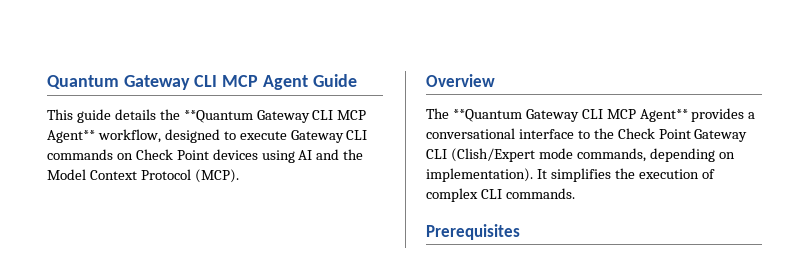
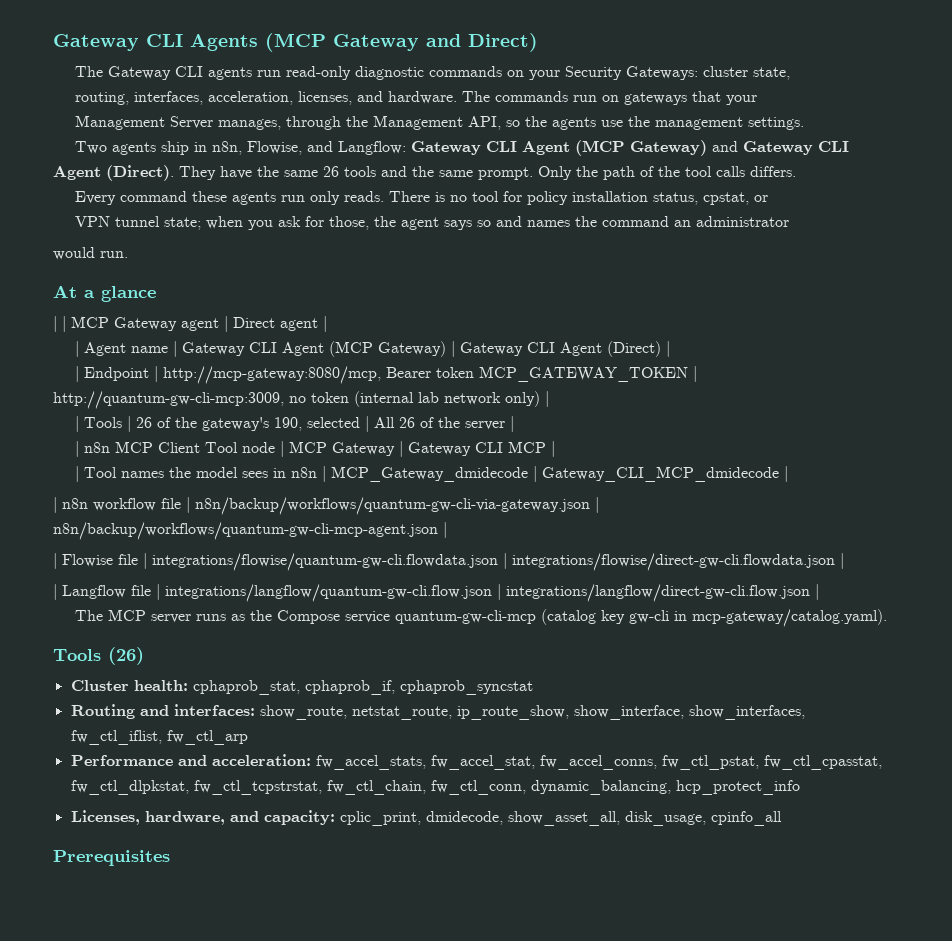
- Quantum Gateway CLI MCP Agent Guide
- This guide details the **Quantum Gateway CLI MCP Agent** workflow, designed to execute Gateway CLI commands on Check Point devices using AI and the Model Context Protocol (MCP).
- Overview
- The **Quantum Gateway CLI MCP Agent** provides a conversational interface to the Check Point Gateway CLI (Clish/Expert mode commands, depending on implementation). It simplifies the execution of complex CLI commands.
+ Gateway CLI Agents (MCP Gateway and Direct)
+ The Gateway CLI agents run read-only diagnostic commands on your Security Gateways: cluster state,
+ routing, interfaces, acceleration, licenses, and hardware. The commands run on gateways that your
+ Management Server manages, through the Management API, so the agents use the management settings.
+ Two agents ship in n8n, Flowise, and Langflow: Gateway CLI Agent (MCP Gateway) and Gateway CLI Agent (Direct). They have the same 26 tools and the same prompt. Only the path of the tool calls differs.
+ Every command these agents run only reads. There is no tool for policy installation status, cpstat, or
+ VPN tunnel state; when you ask for those, the agent says so and names the command an administrator
+ would run.
+ At a glance
+ | | MCP Gateway agent | Direct agent |
+ | Agent name | Gateway CLI Agent (MCP Gateway) | Gateway CLI Agent (Direct) |
+ | Endpoint | http://mcp-gateway:8080/mcp, Bearer token MCP_GATEWAY_TOKEN | http://quantum-gw-cli-mcp:3009, no token (internal lab network only) |
+ | Tools | 26 of the gateway's 190, selected | All 26 of the server |
+ | n8n MCP Client Tool node | MCP Gateway | Gateway CLI MCP |
+ | Tool names the model sees in n8n | MCP_Gateway_dmidecode | Gateway_CLI_MCP_dmidecode |
+ | n8n workflow file | n8n/backup/workflows/quantum-gw-cli-via-gateway.json | n8n/backup/workflows/quantum-gw-cli-mcp-agent.json |
+ | Flowise file | integrations/flowise/quantum-gw-cli.flowdata.json | integrations/flowise/direct-gw-cli.flowdata.json |
+ | Langflow file | integrations/langflow/quantum-gw-cli.flow.json | integrations/langflow/direct-gw-cli.flow.json |
+ The MCP server runs as the Compose service quantum-gw-cli-mcp (catalog key gw-cli in mcp-gateway/catalog.yaml).
+ Tools (26)
+ Cluster health: cphaprob_stat, cphaprob_if, cphaprob_syncstat
+ Routing and interfaces: show_route, netstat_route, ip_route_show, show_interface, show_interfaces, fw_ctl_iflist, fw_ctl_arp
+ Performance and acceleration: fw_accel_stats, fw_accel_stat, fw_accel_conns, fw_ctl_pstat, fw_ctl_cpasstat, fw_ctl_dlpkstat, fw_ctl_tcpstrstat, fw_ctl_chain, fw_ctl_conn, dynamic_balancing, hcp_protect_info
+ Licenses, hardware, and capacity: cplic_print, dmidecode, show_asset_all, disk_usage, cpinfo_all

